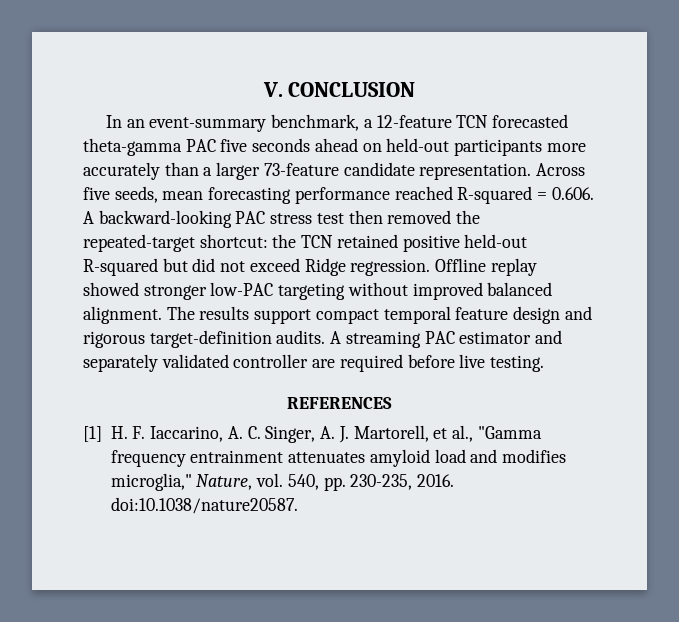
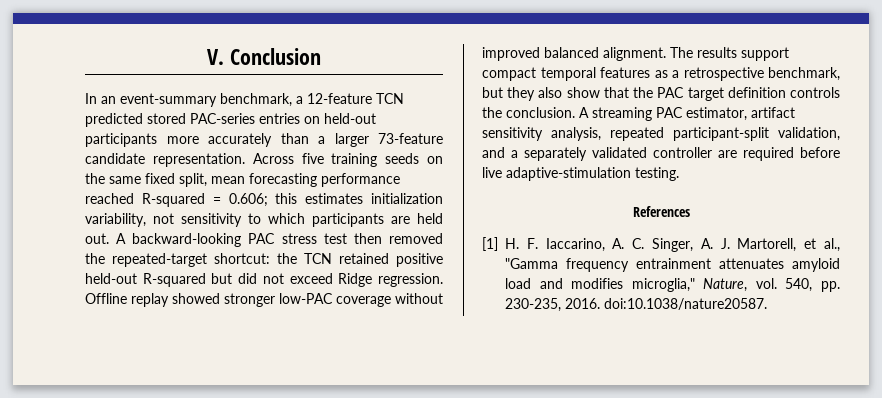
- V. CONCLUSION
+ V. Conclusion
- In an event-summary benchmark, a 12-feature TCN forecasted theta-gamma PAC five seconds ahead on held-out participants more accurately than a larger 73-feature candidate representation.
+ In an event-summary benchmark, a 12-feature TCN predicted stored PAC-series entries on held-out participants more accurately than a larger 73-feature candidate representation.
- Across five seeds, mean forecasting performance reached R-squared = 0.606. A backward-looking PAC stress test then removed the repeated-target shortcut: the TCN retained positive held-out R-squared but did not exceed Ridge regression.
+ Across five training seeds on the same fixed split, mean forecasting performance reached R-squared = 0.606; this estimates initialization variability, not sensitivity to which participants are held out. A backward-looking PAC stress test then removed the repeated-target shortcut: the TCN retained positive held-out R-squared but did not exceed Ridge regression.
- Offline replay showed stronger low-PAC targeting without improved balanced alignment.
+ Offline replay showed stronger low-PAC coverage without improved balanced alignment.
- The results support compact temporal feature design and rigorous target-definition audits. A streaming PAC estimator and separately validated controller are required before live testing.
+ The results support compact temporal features as a retrospective benchmark, but they also show that the PAC target definition controls the conclusion. A streaming PAC estimator, artifact sensitivity analysis, repeated participant-split validation, and a separately validated controller are required before live adaptive-stimulation testing.
- REFERENCES
+ References

